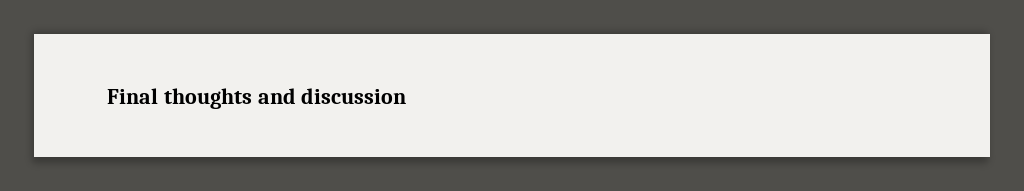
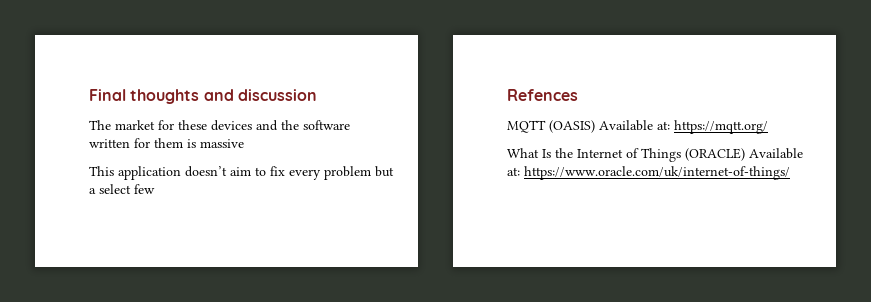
+ The market for these devices and the software written for them is massive
+ This application doesn’t aim to fix every problem but a select few
+ Refences
+ MQTT (OASIS) Available at: https://mqtt.org/
+ What Is the Internet of Things (ORACLE) Available at: https://www.oracle.com/uk/internet-of-things/

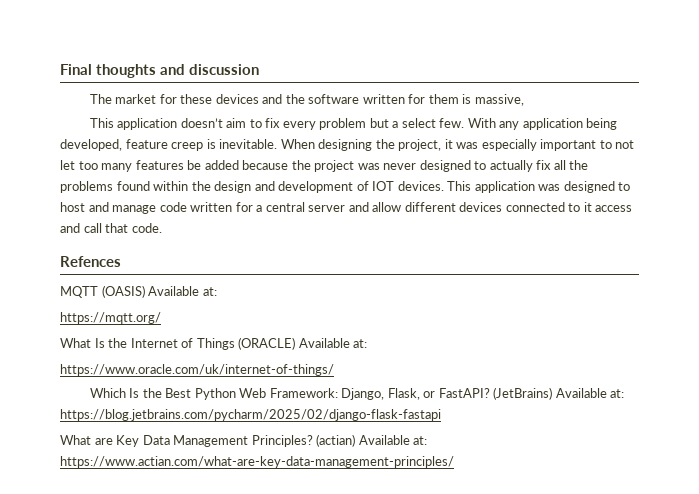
- The market for these devices and the software written for them is massive
+ The market for these devices and the software written for them is massive,
- This application doesn’t aim to fix every problem but a select few
+ This application doesn’t aim to fix every problem but a select few. With any application being developed, feature creep is inevitable. When designing the project, it was especially important to not let too many features be added because the project was never designed to actually fix all the problems found within the design and development of IOT devices. This application was designed to host and manage code written for a central server and allow different devices connected to it access and call that code.
- MQTT (OASIS) Available at: https://mqtt.org/
+ MQTT (OASIS) Available at:
+ https://mqtt.org/
- What Is the Internet of Things (ORACLE) Available at: https://www.oracle.com/uk/internet-of-things/
+ What Is the Internet of Things (ORACLE) Available at:
+ https://www.oracle.com/uk/internet-of-things/
+ Which Is the Best Python Web Framework: Django, Flask, or FastAPI? (JetBrains) Available at: https://blog.jetbrains.com/pycharm/2025/02/django-flask-fastapi
+ What are Key Data Management Principles? (actian) Available at: https://www.actian.com/what-are-key-data-management-principles/

